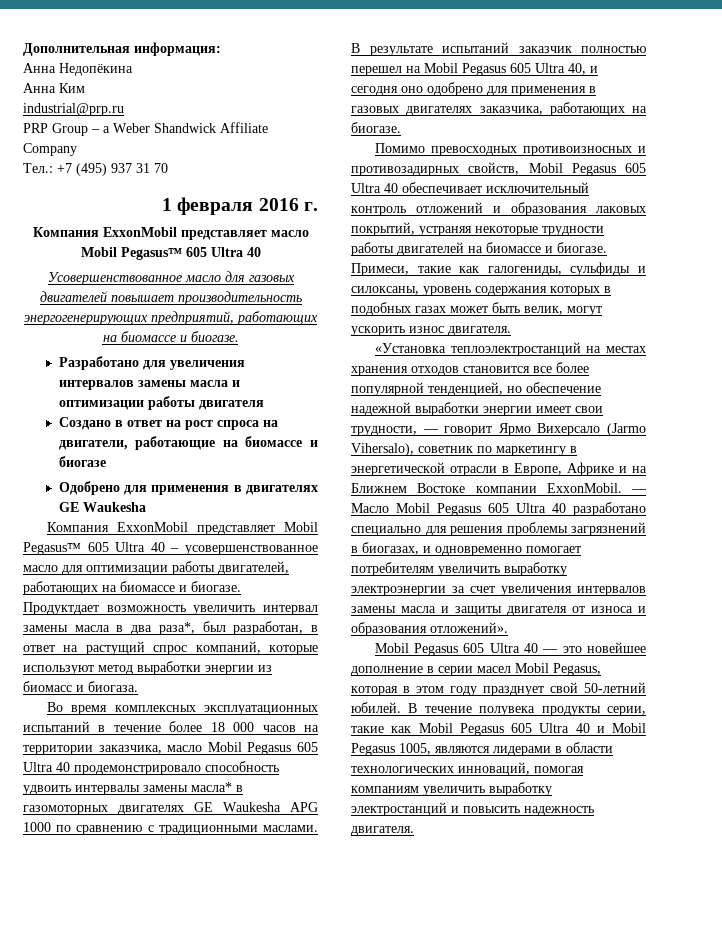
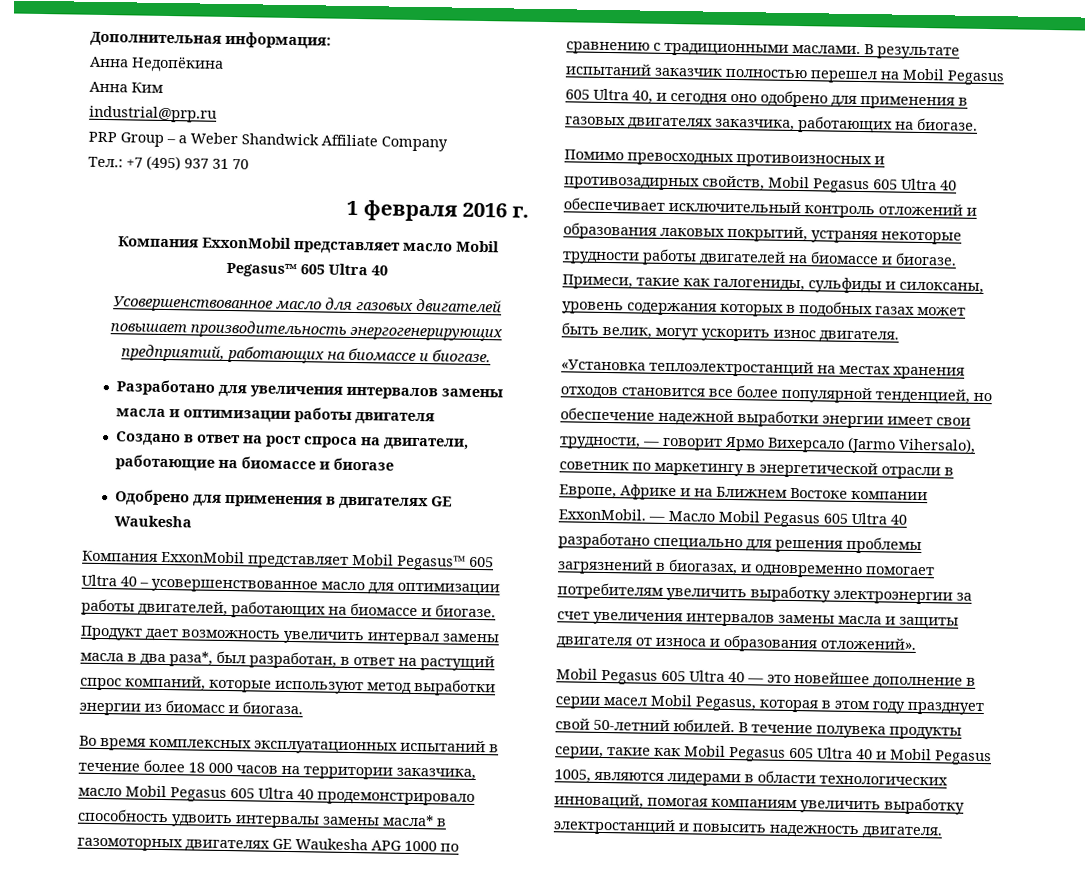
- Продуктдает возможность увеличить интервал замены масла в два раза*, был разработан, в ответ на растущий спрос компаний, которые используют метод выработки энергии из биомасс и биогаза.
+ Продукт дает возможность увеличить интервал замены масла в два раза*, был разработан, в ответ на растущий спрос компаний, которые используют метод выработки энергии из биомасс и биогаза.

